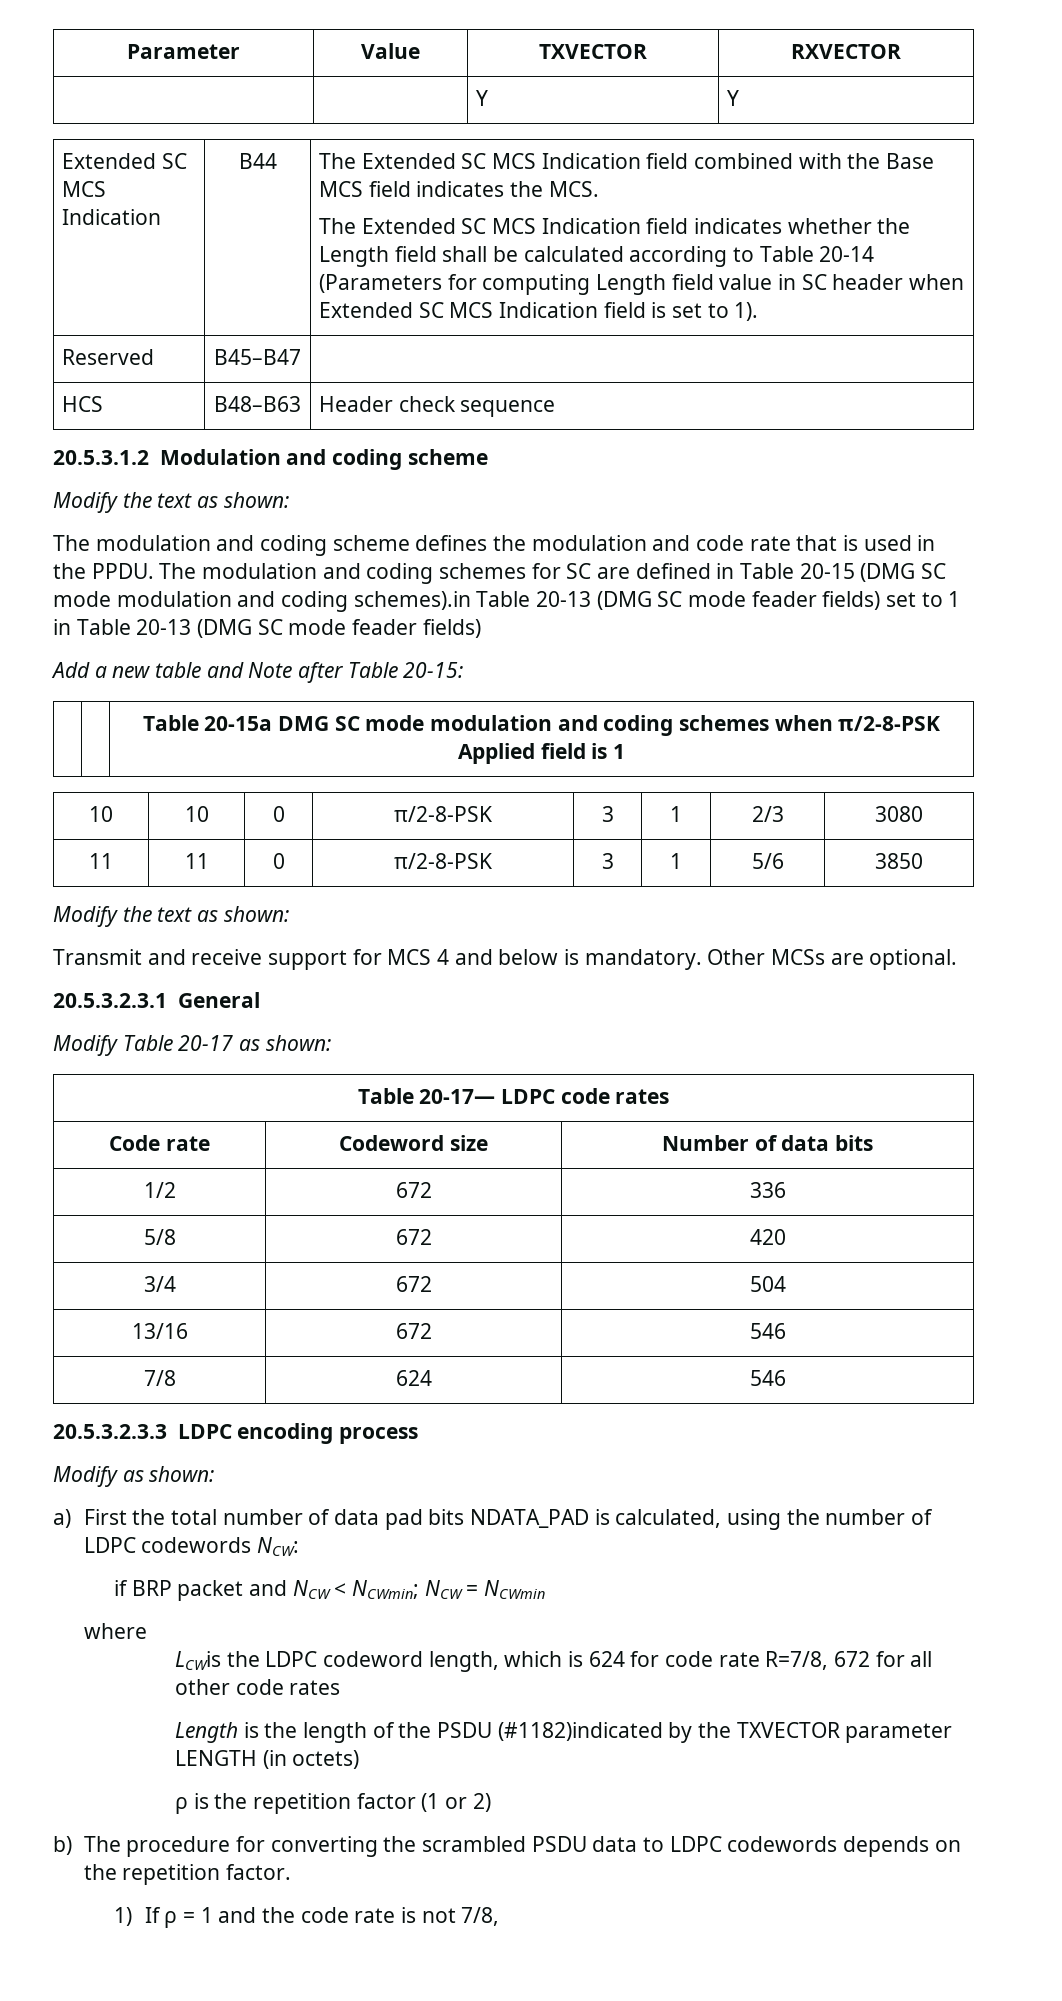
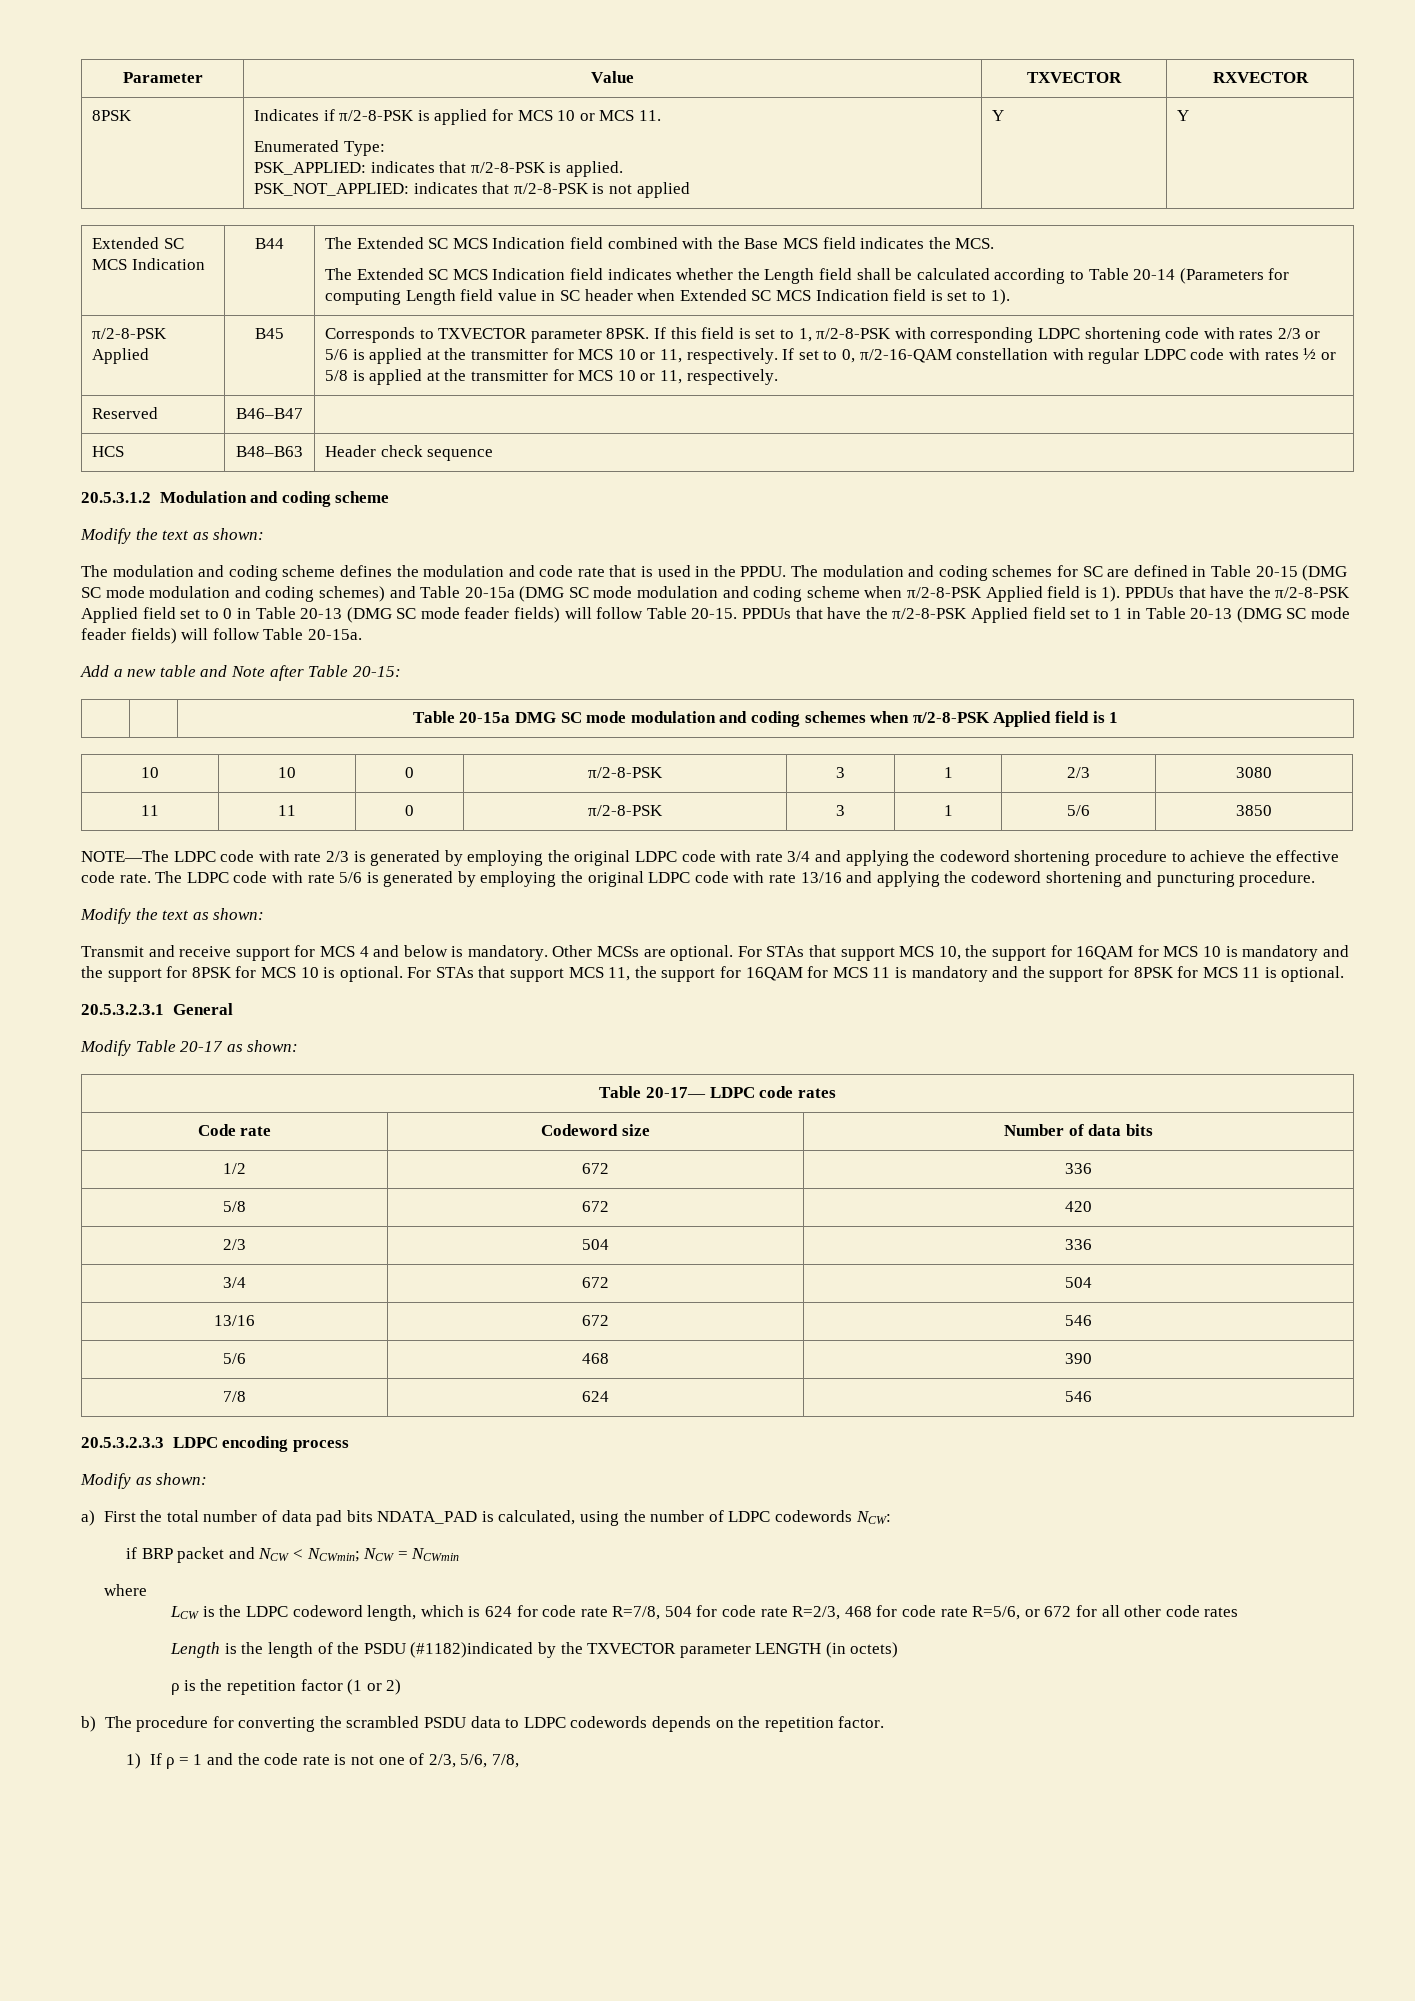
- | | Y | Y
+ 8PSK | Indicates if π/2-8-PSK is applied for MCS 10 or MCS 11.
+ Enumerated Type:
+ PSK_APPLIED: indicates that π/2-8-PSK is applied.
+ PSK_NOT_APPLIED: indicates that π/2-8-PSK is not applied | Y | Y
+ π/2-8-PSK Applied | B45 | Corresponds to TXVECTOR parameter 8PSK. If this field is set to 1, π/2-8-PSK with corresponding LDPC shortening code with rates 2/3 or 5/6 is applied at the transmitter for MCS 10 or 11, respectively. If set to 0, π/2-16-QAM constellation with regular LDPC code with rates ½ or 5/8 is applied at the transmitter for MCS 10 or 11, respectively.
- Reserved | B45–B47 |
+ Reserved | B46–B47 |
- The modulation and coding schemes for SC are defined in Table 20-15 (DMG SC mode modulation and coding schemes).in Table 20-13 (DMG SC mode feader fields) set to 1 in Table 20-13 (DMG SC mode feader fields)
+ The modulation and coding schemes for SC are defined in Table 20-15 (DMG SC mode modulation and coding schemes) and Table 20-15a (DMG SC mode modulation and coding scheme when π/2-8-PSK Applied field is 1). PPDUs that have the π/2-8-PSK Applied field set to 0 in Table 20-13 (DMG SC mode feader fields) will follow Table 20-15. PPDUs that have the π/2-8-PSK Applied field set to 1 in Table 20-13 (DMG SC mode feader fields) will follow Table 20-15a.
+ NOTE—The LDPC code with rate 2/3 is generated by employing the original LDPC code with rate 3/4 and applying the codeword shortening procedure to achieve the effective code rate. The LDPC code with rate 5/6 is generated by employing the original LDPC code with rate 13/16 and applying the codeword shortening and puncturing procedure.
+ For STAs that support MCS 10, the support for 16QAM for MCS 10 is mandatory and the support for 8PSK for MCS 10 is optional. For STAs that support MCS 11, the support for 16QAM for MCS 11 is mandatory and the support for 8PSK for MCS 11 is optional.
+ 2/3 | 504 | 336
+ 5/6 | 468 | 390
- LCWis the LDPC codeword length, which is 624 for code rate R=7/8, 672 for all other code rates
+ LCW is the LDPC codeword length, which is 624 for code rate R=7/8, 504 for code rate R=2/3, 468 for code rate R=5/6, or 672 for all other code rates
- 1) If ρ = 1 and the code rate is not 7/8,
+ 1) If ρ = 1 and the code rate is not one of 2/3, 5/6, 7/8,

